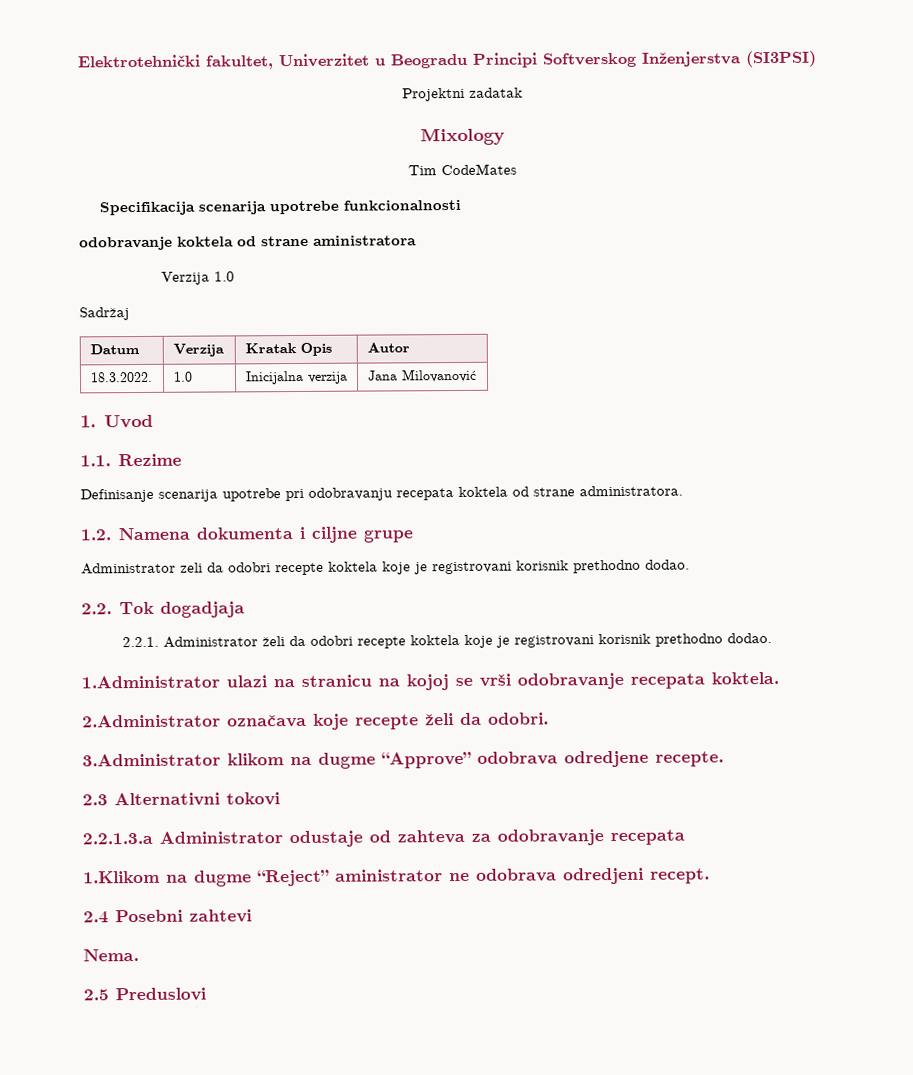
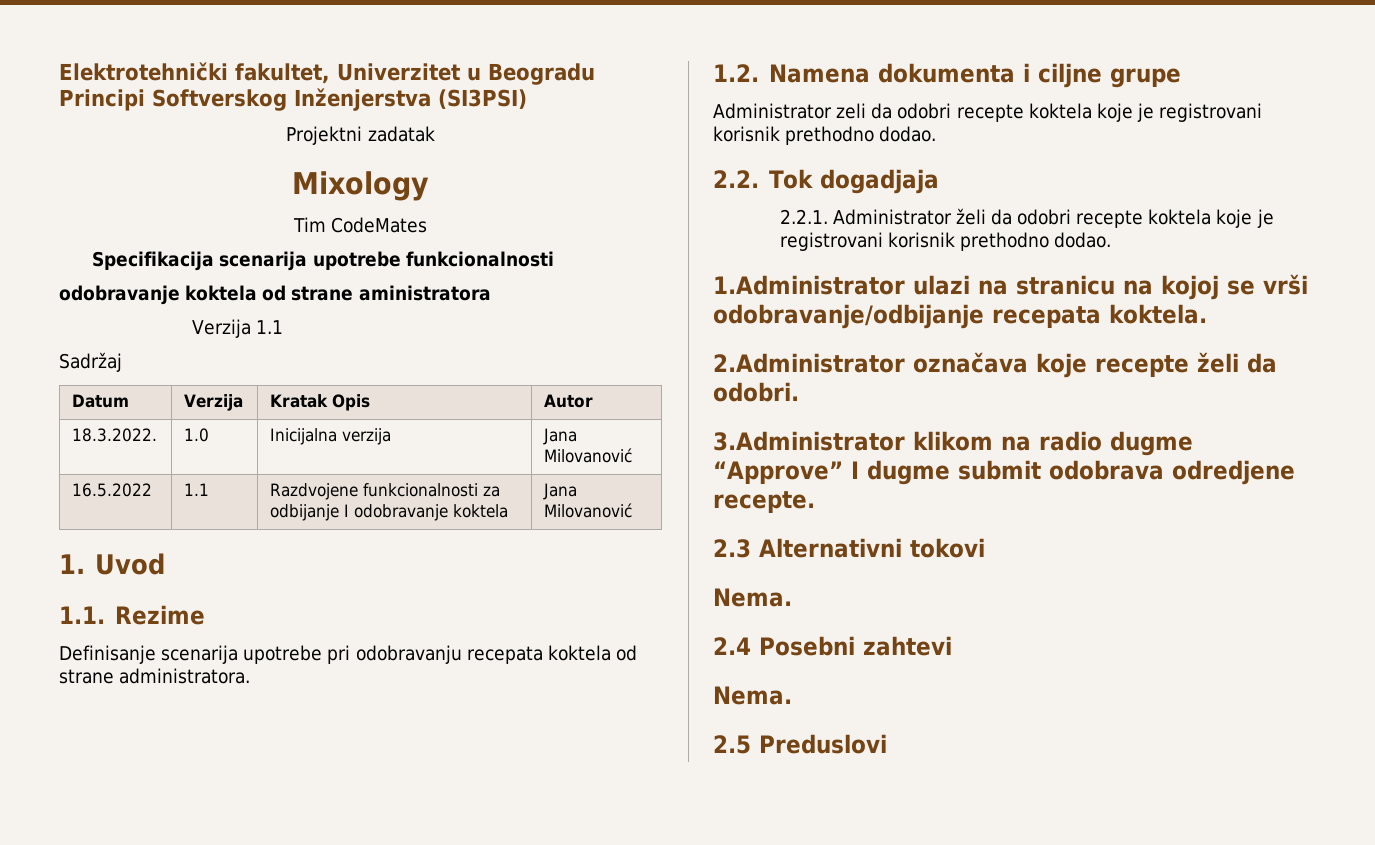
- Verzija 1.0
+ Verzija 1.1
+ 16.5.2022 | 1.1 | Razdvojene funkcionalnosti za odbijanje I odobravanje koktela | Jana Milovanović
- 1.Administrator ulazi na stranicu na kojoj se vrši odobravanje recepata koktela.
+ 1.Administrator ulazi na stranicu na kojoj se vrši odobravanje/odbijanje recepata koktela.
- 3.Administrator klikom na dugme “Approve” odobrava odredjene recepte.
+ 3.Administrator klikom na radio dugme “Approve” I dugme submit odobrava odredjene recepte.
  2.3 Alternativni tokovi
- 2.2.1.3.a Administrator odustaje od zahteva za odobravanje recepata
- 1.Klikom na dugme “Reject” aministrator ne odobrava odredjeni recept.
+ Nema.

